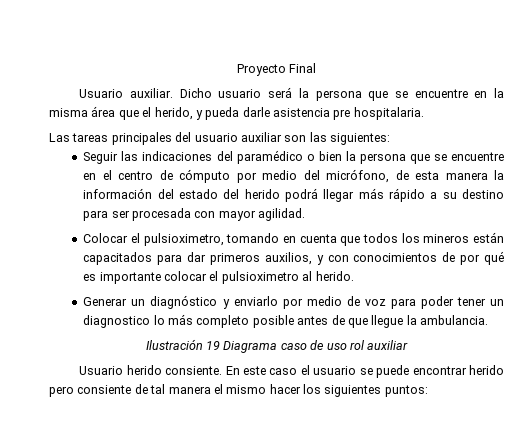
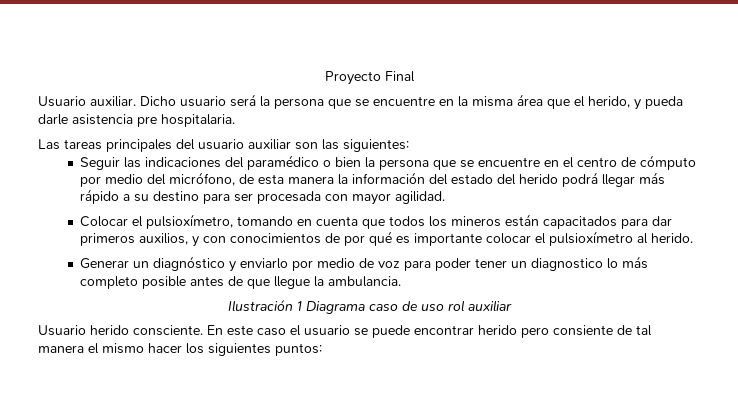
- Colocar el pulsioximetro, tomando en cuenta que todos los mineros están capacitados para dar primeros auxilios, y con conocimientos de por qué es importante colocar el pulsioximetro al herido.
+ Colocar el pulsioxímetro, tomando en cuenta que todos los mineros están capacitados para dar primeros auxilios, y con conocimientos de por qué es importante colocar el pulsioxímetro al herido.
- Ilustración 19 Diagrama caso de uso rol auxiliar
+ Ilustración 1 Diagrama caso de uso rol auxiliar
- Usuario herido consiente.
+ Usuario herido consciente.

